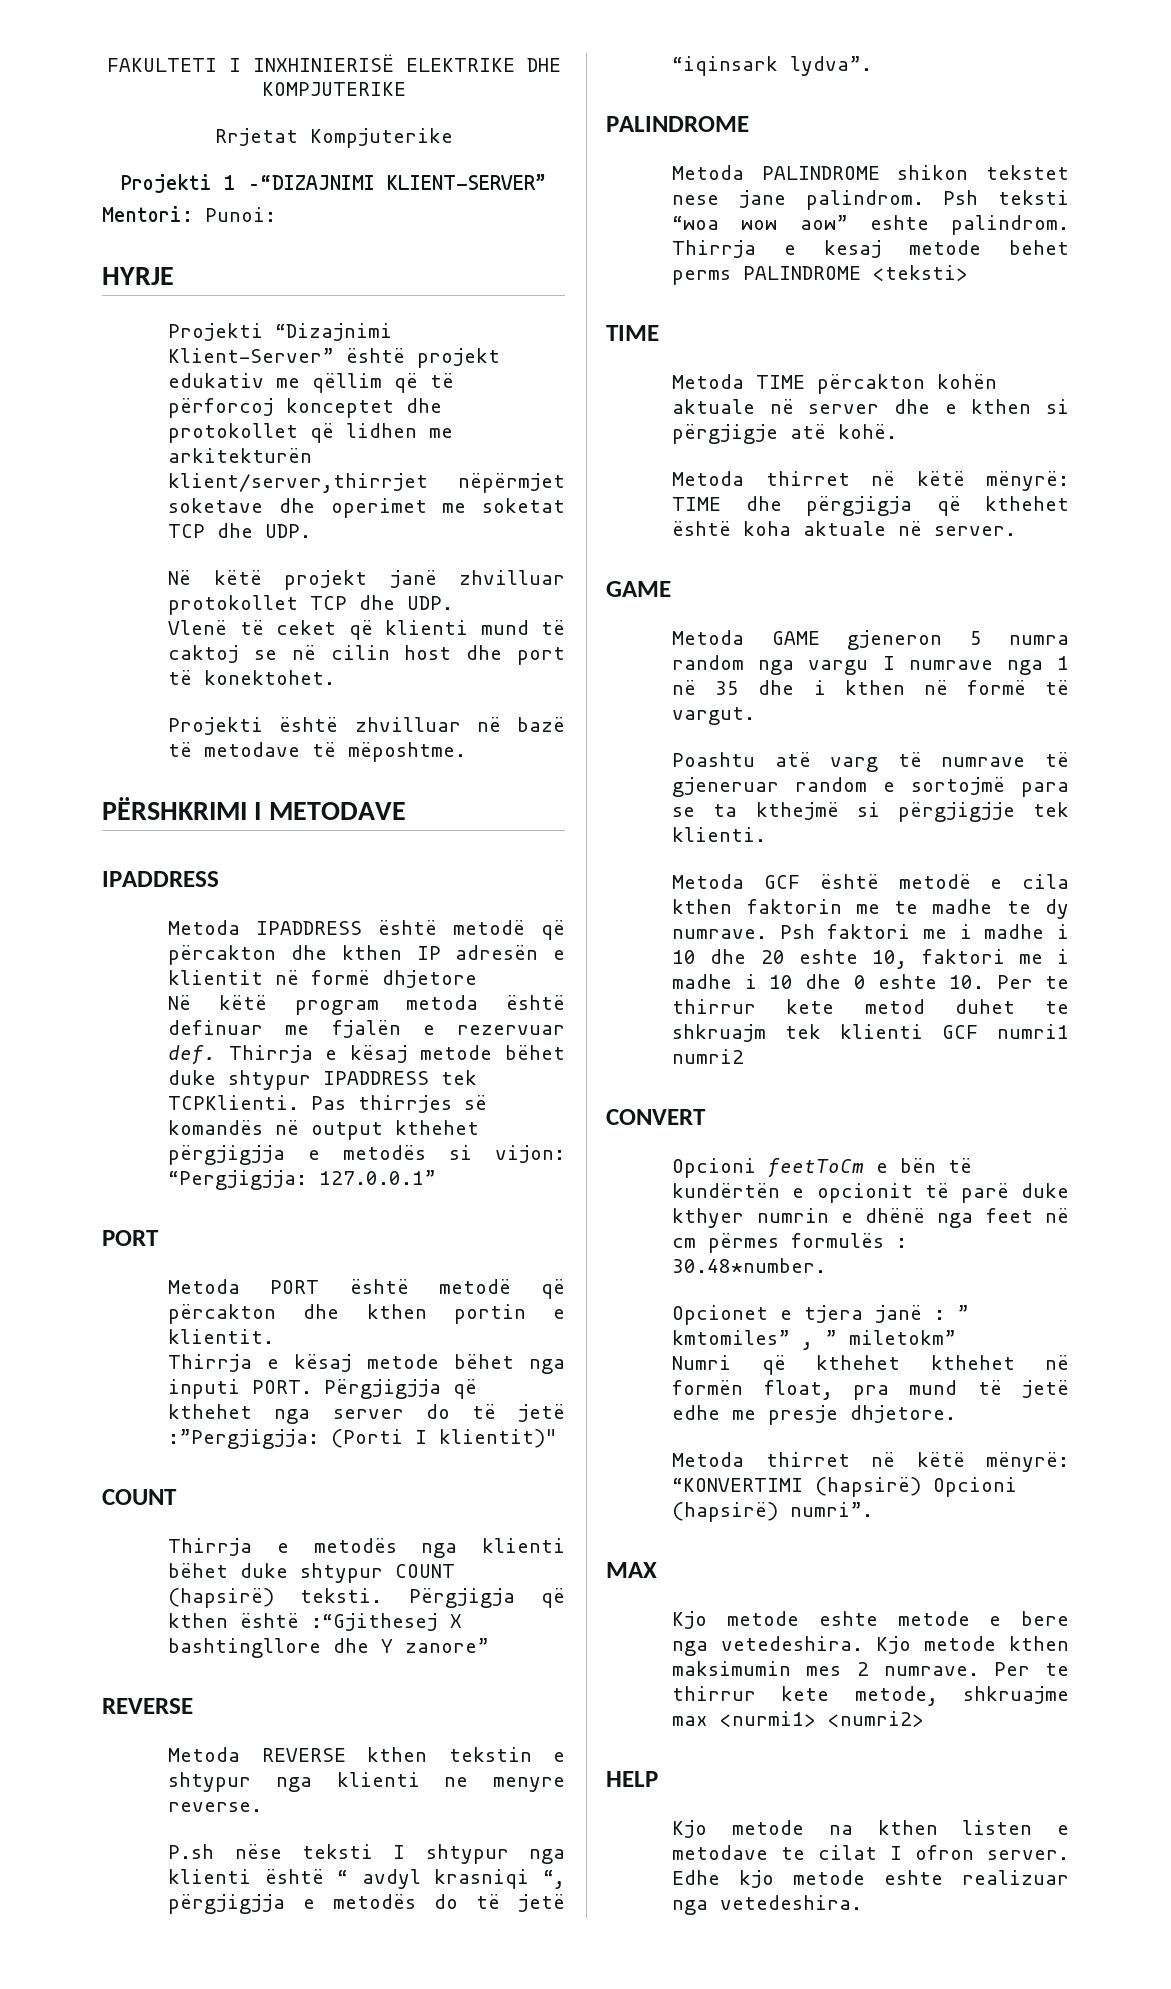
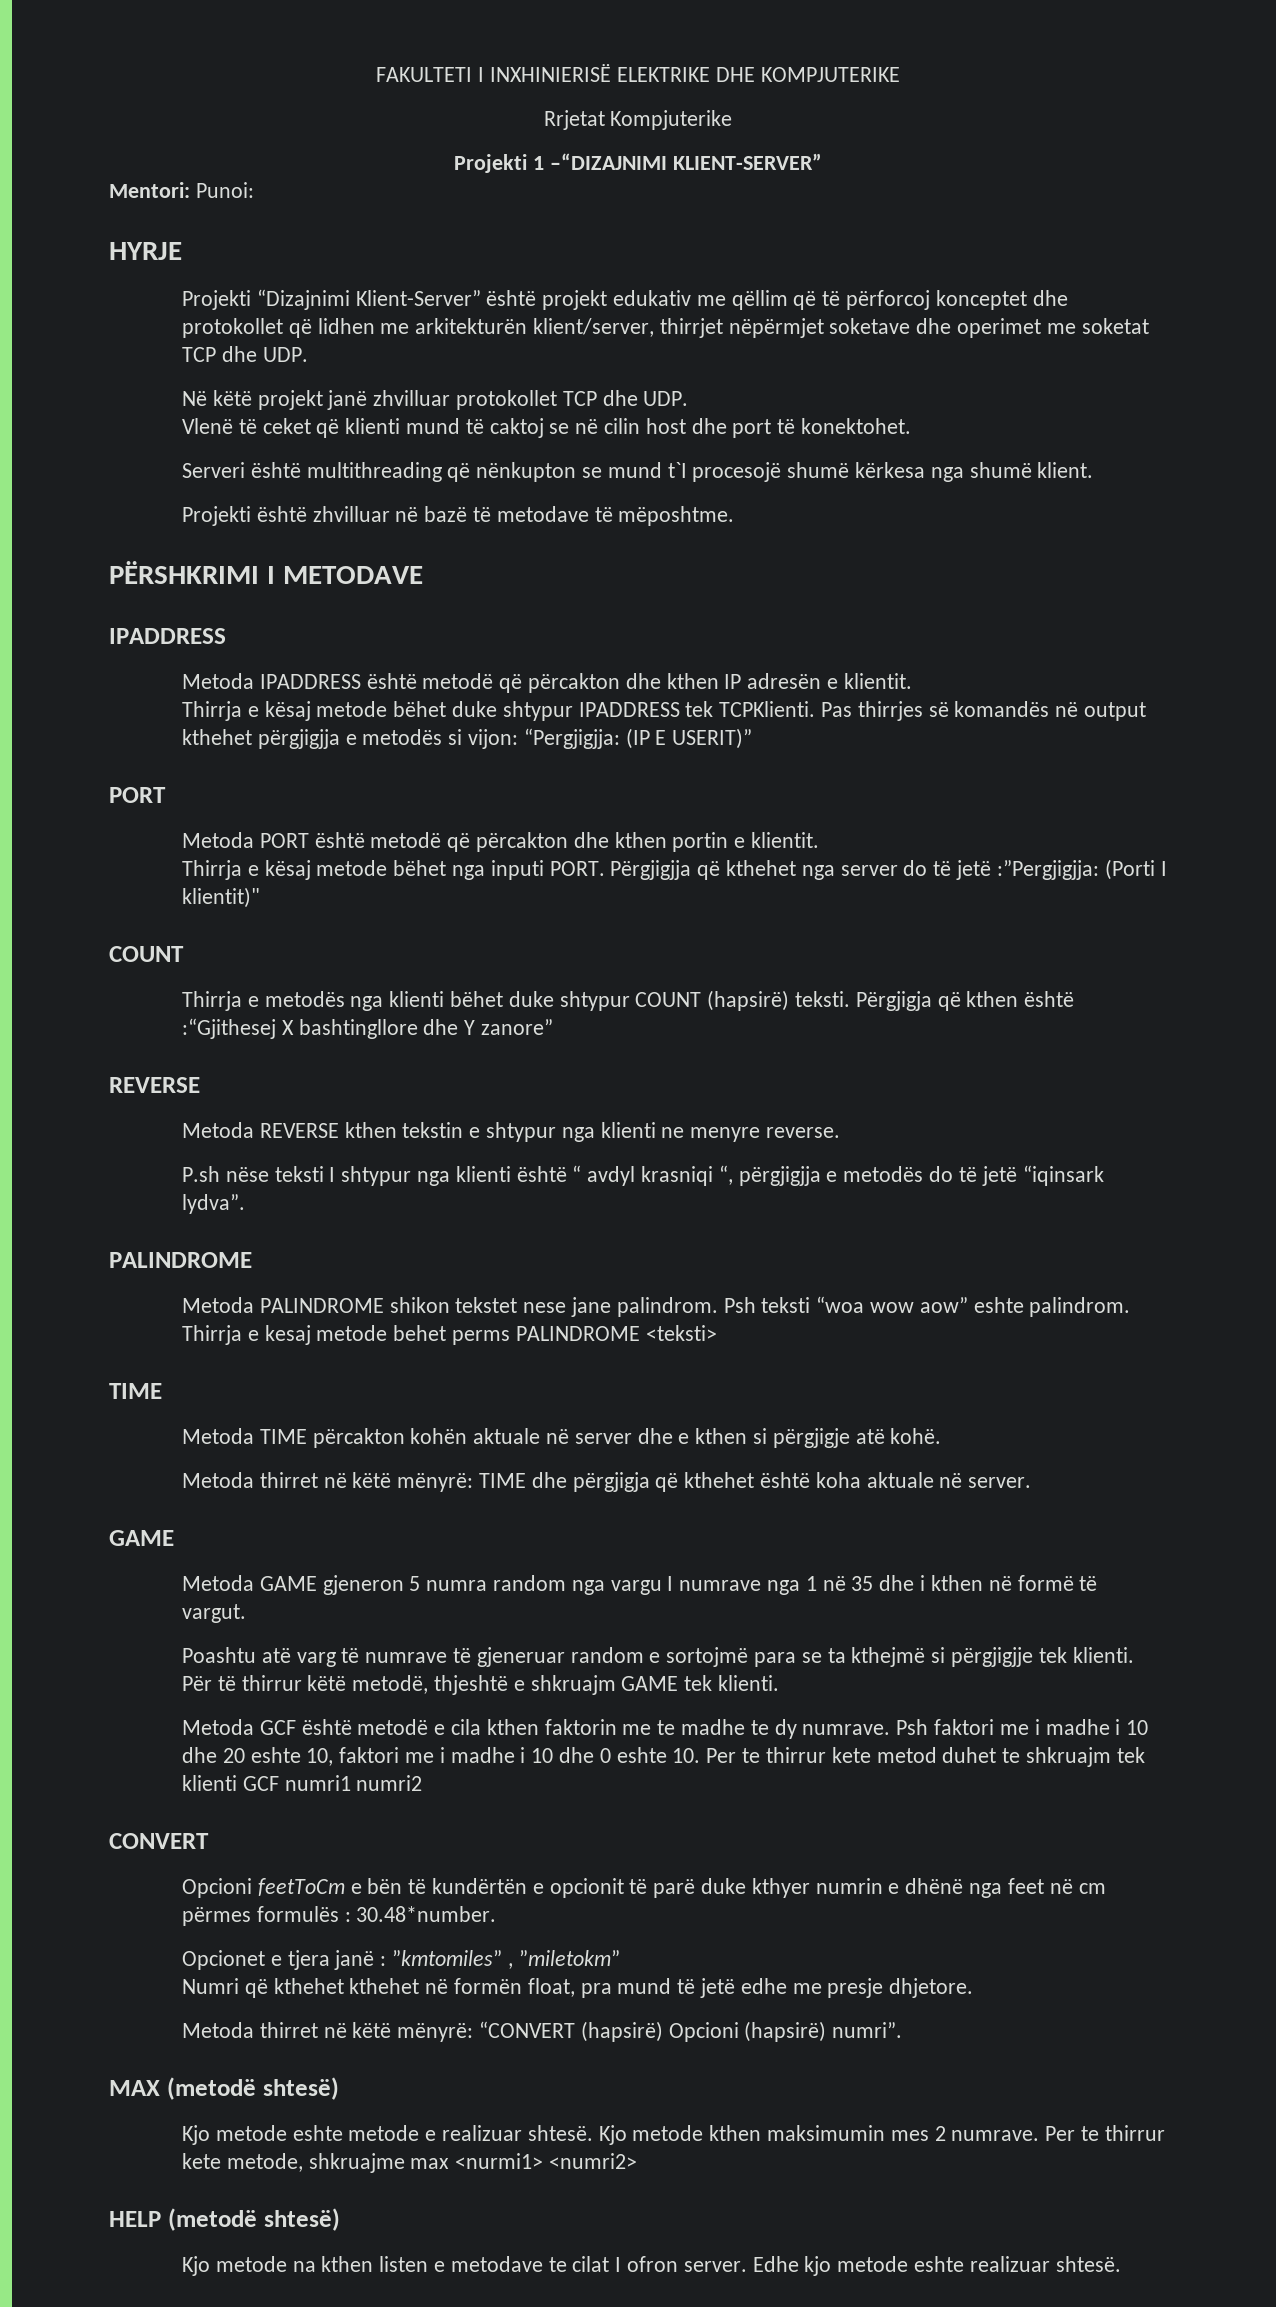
- Projekti “Dizajnimi Klient-Server” është projekt edukativ me qëllim që të përforcoj konceptet dhe protokollet që lidhen me arkitekturën klient/server,thirrjet nëpërmjet soketave dhe operimet me soketat TCP dhe UDP.
+ Projekti “Dizajnimi Klient-Server” është projekt edukativ me qëllim që të përforcoj konceptet dhe protokollet që lidhen me arkitekturën klient/server, thirrjet nëpërmjet soketave dhe operimet me soketat TCP dhe UDP.
+ Serveri është multithreading që nënkupton se mund t`I procesojë shumë kërkesa nga shumë klient.
- Metoda IPADDRESS është metodë që përcakton dhe kthen IP adresën e klientit në formë dhjetore
- Në këtë program metoda është definuar me fjalën e rezervuar def. Thirrja e kësaj metode bëhet duke shtypur IPADDRESS tek TCPKlienti.
+ Metoda IPADDRESS është metodë që përcakton dhe kthen IP adresën e klientit.
+ Thirrja e kësaj metode bëhet duke shtypur IPADDRESS tek TCPKlienti.
- Pas thirrjes së komandës në output kthehet përgjigjja e metodës si vijon: “Pergjigjja: 127.0.0.1”
+ Pas thirrjes së komandës në output kthehet përgjigjja e metodës si vijon: “Pergjigjja: (IP E USERIT)”
+ Për të thirrur këtë metodë, thjeshtë e shkruajm GAME tek klienti.
- Opcionet e tjera janë : ” kmtomiles” , ” miletokm”
+ Opcionet e tjera janë : ”kmtomiles” , ”miletokm”
- Metoda thirret në këtë mënyrë: “KONVERTIMI (hapsirë) Opcioni (hapsirë) numri”.
+ Metoda thirret në këtë mënyrë: “CONVERT (hapsirë) Opcioni (hapsirë) numri”.
- MAX
+ MAX (metodë shtesë)
- Kjo metode eshte metode e bere nga vetedeshira.
+ Kjo metode eshte metode e realizuar shtesë.
- HELP
+ HELP (metodë shtesë)
- Edhe kjo metode eshte realizuar nga vetedeshira.
+ Edhe kjo metode eshte realizuar shtesë.

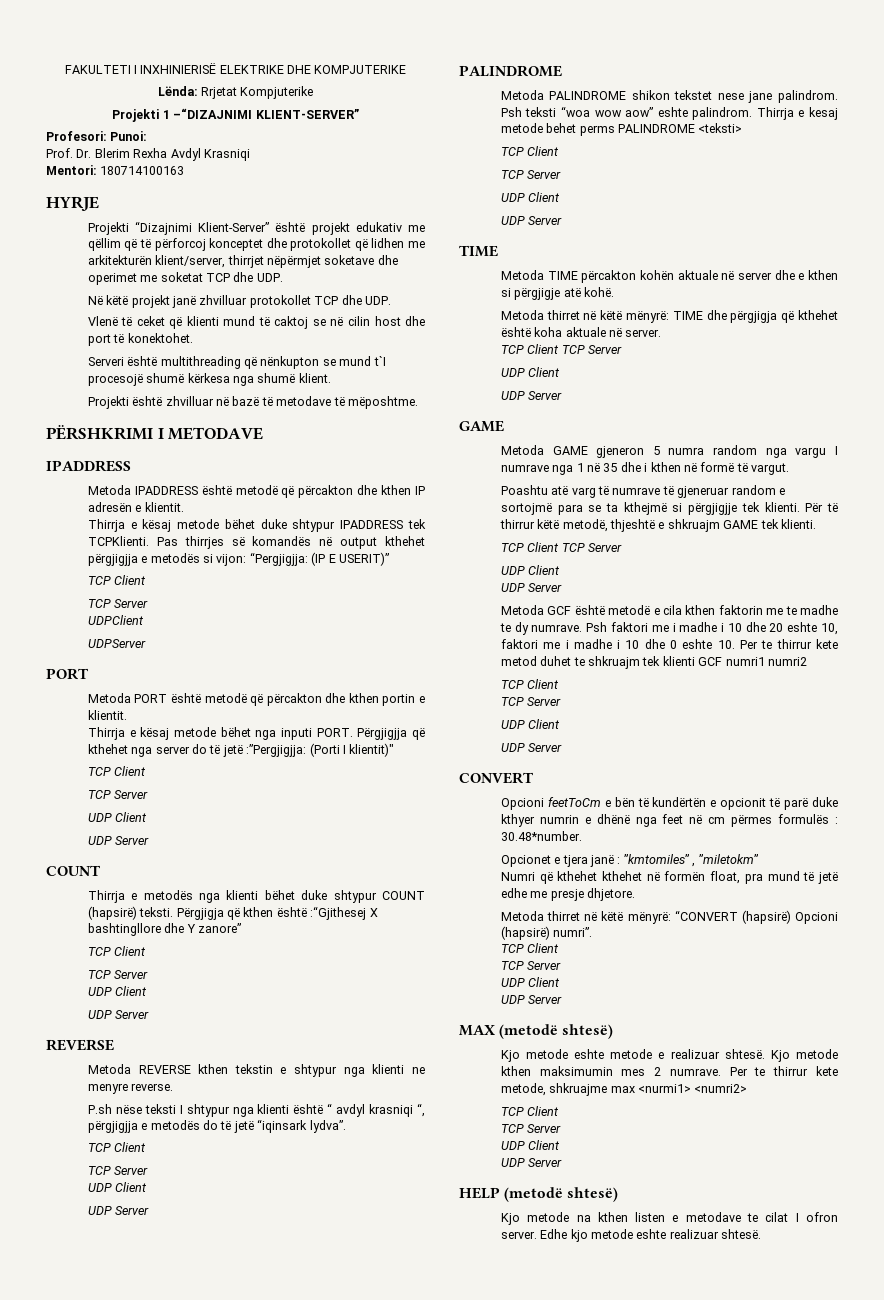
- Rrjetat Kompjuterike
+ Lënda: Rrjetat Kompjuterike
+ Profesori: Punoi:
+ Prof. Dr. Blerim Rexha Avdyl Krasniqi
- Mentori: Punoi:
+ Mentori: 180714100163
  Pas thirrjes së komandës në output kthehet përgjigjja e metodës si vijon: “Pergjigjja: (IP E USERIT)”
+ TCP Client
+ TCP Server
+ UDPClient
+ UDPServer
  Përgjigjja që kthehet nga server do të jetë :”Pergjigjja: (Porti I klientit)"
+ TCP Client
+ TCP Server
+ UDP Client
+ UDP Server
  Përgjigja që kthen është :“Gjithesej X bashtingllore dhe Y zanore”
+ TCP Client
+ TCP Server
+ UDP Client
+ UDP Server
  P.sh nëse teksti I shtypur nga klienti është “ avdyl krasniqi “, përgjigjja e metodës do të jetë “iqinsark lydva”.
+ TCP Client
+ TCP Server
+ UDP Client
+ UDP Server
  Thirrja e kesaj metode behet perms PALINDROME <teksti>
+ TCP Client
+ TCP Server
+ UDP Client
+ UDP Server
  Metoda thirret në këtë mënyrë: TIME dhe përgjigja që kthehet është koha aktuale në server.
+ TCP Client TCP Server
+ UDP Client
+ UDP Server
  Për të thirrur këtë metodë, thjeshtë e shkruajm GAME tek klienti.
+ TCP Client TCP Server
+ UDP Client
+ UDP Server
  Psh faktori me i madhe i 10 dhe 20 eshte 10, faktori me i madhe i 10 dhe 0 eshte 10. Per te thirrur kete metod duhet te shkruajm tek klienti GCF numri1 numri2
+ TCP Client
+ TCP Server
+ UDP Client
+ UDP Server
  Metoda thirret në këtë mënyrë: “CONVERT (hapsirë) Opcioni (hapsirë) numri”.
+ TCP Client
+ TCP Server
+ UDP Client
+ UDP Server
  Per te thirrur kete metode, shkruajme max <nurmi1> <numri2>
+ TCP Client
+ TCP Server
+ UDP Client
+ UDP Server

